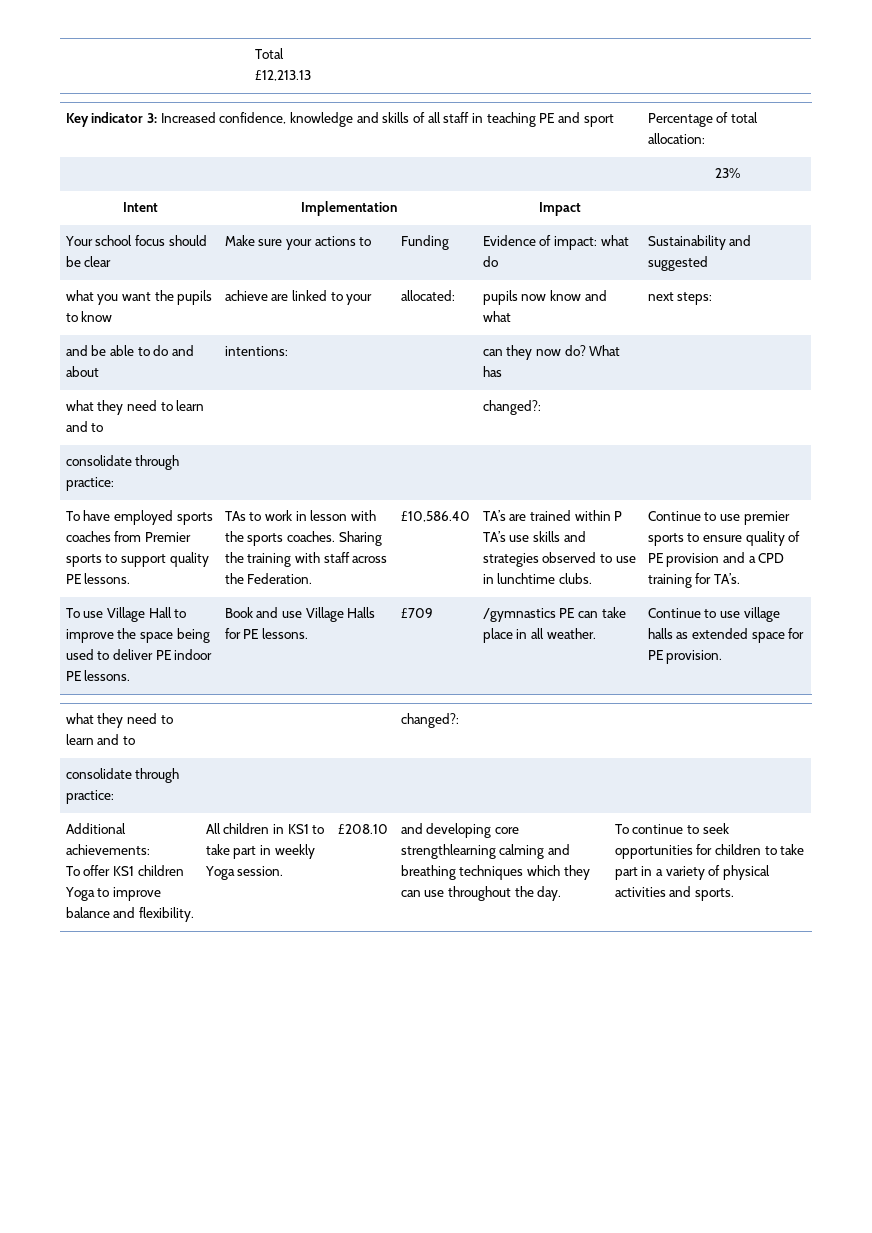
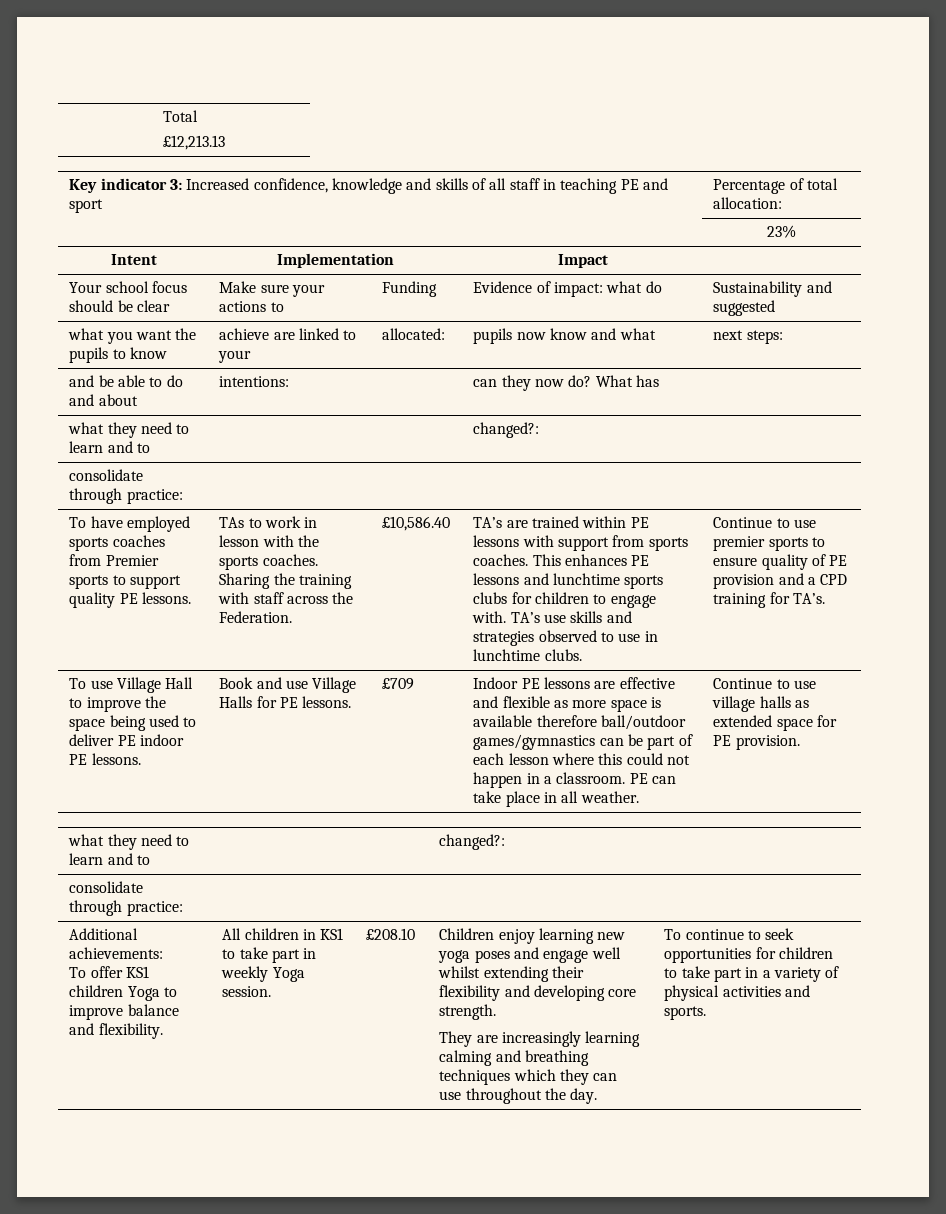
- TA’s are trained within P TA’s use skills and strategies observed to use in lunchtime clubs.
+ TA’s are trained within PE lessons with support from sports coaches. This enhances PE lessons and lunchtime sports clubs for children to engage with. TA’s use skills and strategies observed to use in lunchtime clubs.
- /gymnastics PE can take place in all weather.
+ Indoor PE lessons are effective and flexible as more space is available therefore ball/outdoor games/gymnastics can be part of each lesson where this could not happen in a classroom. PE can take place in all weather.
- and developing core strengthlearning calming and breathing techniques which they can use throughout the day.
+ Children enjoy learning new yoga poses and engage well whilst extending their flexibility and developing core strength.
+ They are increasingly learning calming and breathing techniques which they can use throughout the day.

